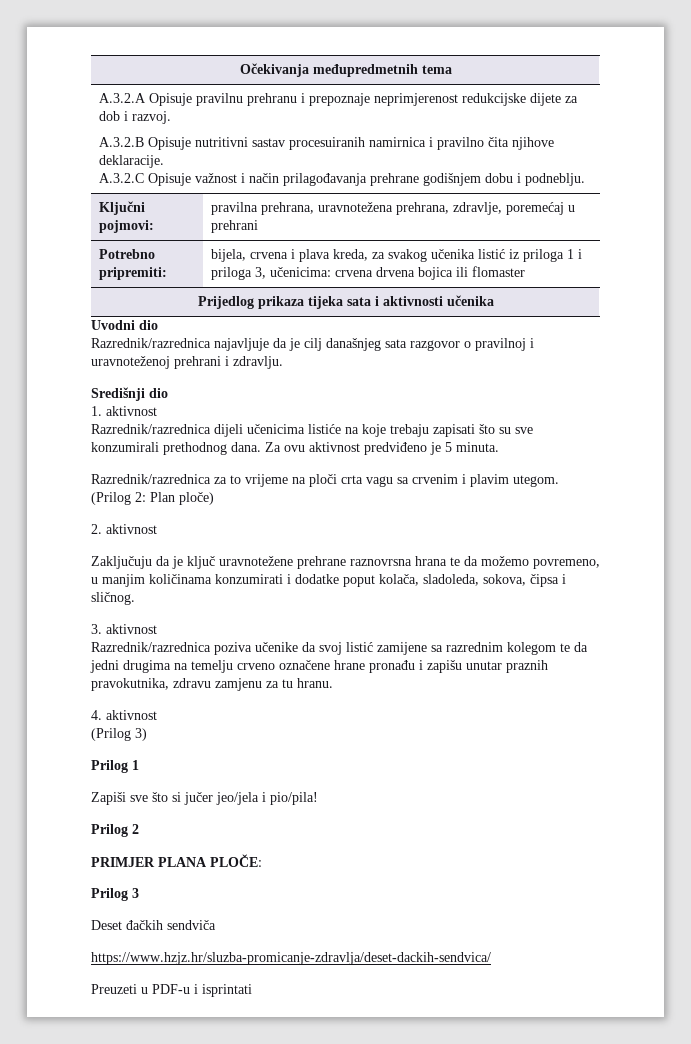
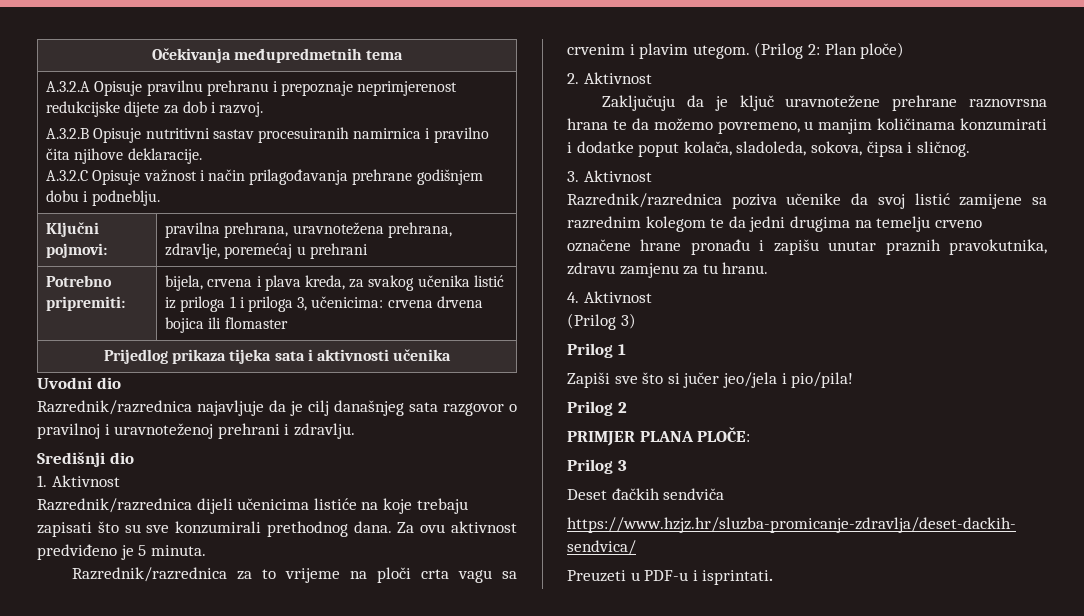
- 1. aktivnost
+ 1. Aktivnost
- 2. aktivnost
+ 2. Aktivnost
- 3. aktivnost
+ 3. Aktivnost
- 4. aktivnost
+ 4. Aktivnost
- Preuzeti u PDF-u i isprintati
+ Preuzeti u PDF-u i isprintati.

